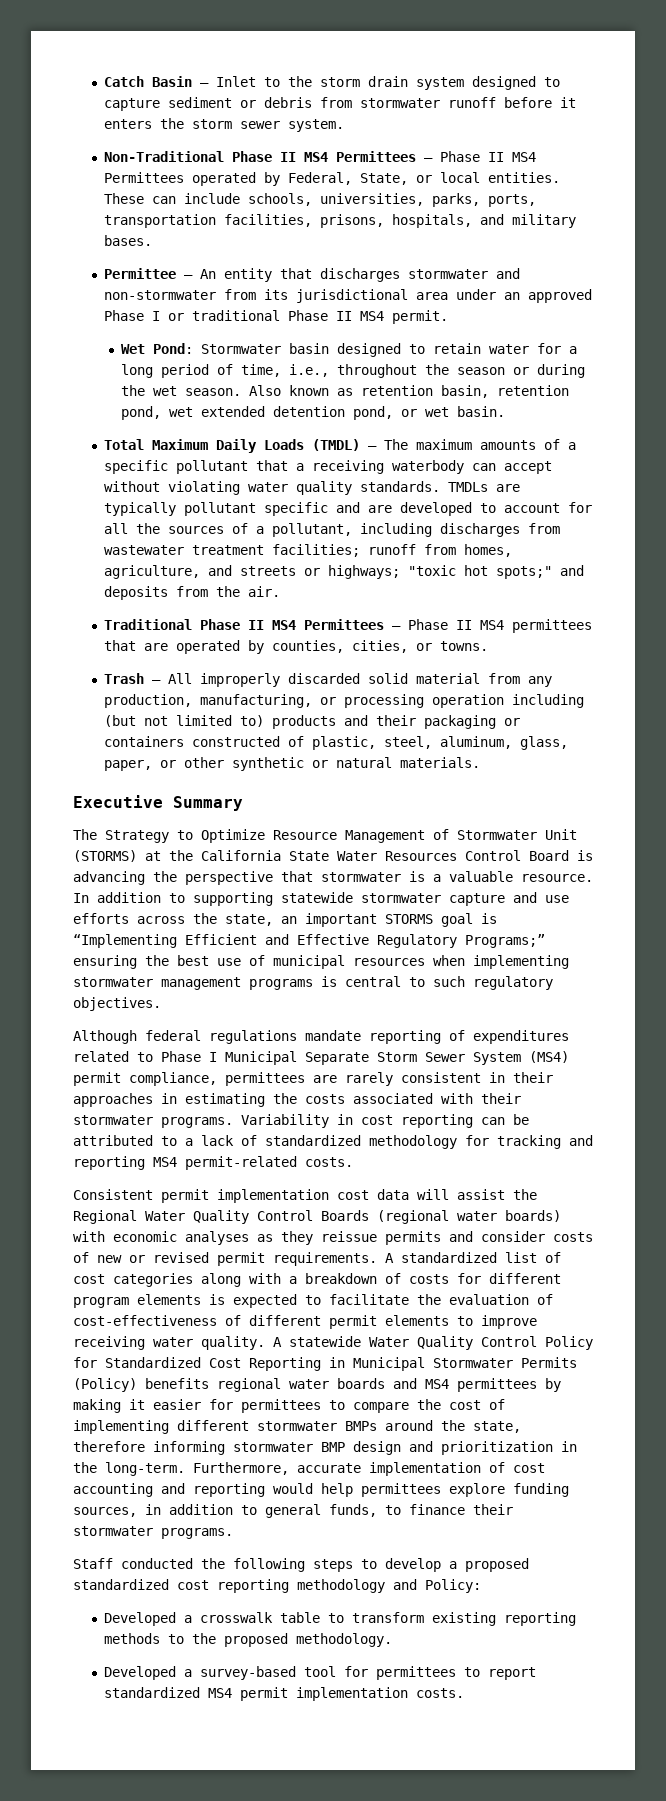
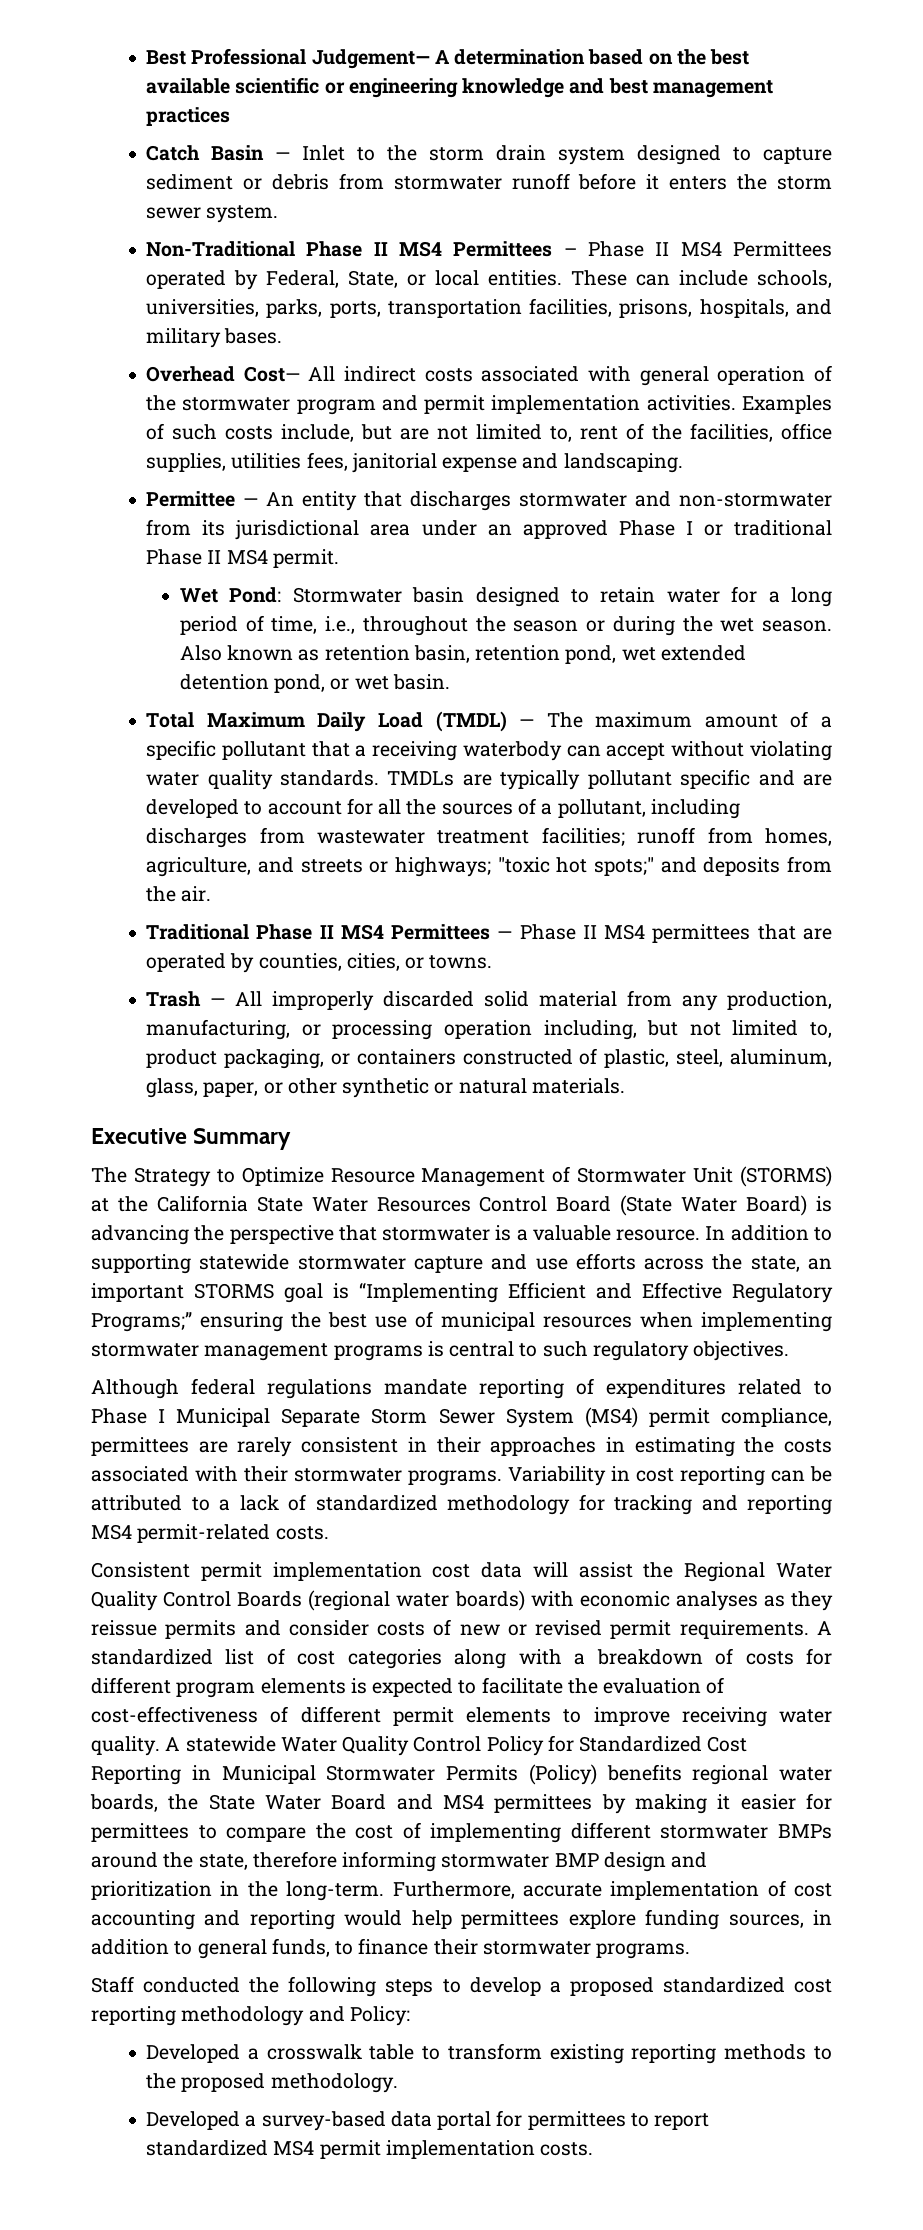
+ Best Professional Judgement— A determination based on the best available scientific or engineering knowledge and best management practices
+ Overhead Cost— All indirect costs associated with general operation of the stormwater program and permit implementation activities. Examples of such costs include, but are not limited to, rent of the facilities, office supplies, utilities fees, janitorial expense and landscaping.
- Total Maximum Daily Loads (TMDL) — The maximum amounts of a specific pollutant that a receiving waterbody can accept without violating water quality standards.
+ Total Maximum Daily Load (TMDL) — The maximum amount of a specific pollutant that a receiving waterbody can accept without violating water quality standards.
- Trash — All improperly discarded solid material from any production, manufacturing, or processing operation including (but not limited to) products and their packaging or containers constructed of plastic, steel, aluminum, glass, paper, or other synthetic or natural materials.
+ Trash — All improperly discarded solid material from any production, manufacturing, or processing operation including, but not limited to, product packaging, or containers constructed of plastic, steel, aluminum, glass, paper, or other synthetic or natural materials.
- The Strategy to Optimize Resource Management of Stormwater Unit (STORMS) at the California State Water Resources Control Board is advancing the perspective that stormwater is a valuable resource.
+ The Strategy to Optimize Resource Management of Stormwater Unit (STORMS) at the California State Water Resources Control Board (State Water Board) is advancing the perspective that stormwater is a valuable resource.
- A statewide Water Quality Control Policy for Standardized Cost Reporting in Municipal Stormwater Permits (Policy) benefits regional water boards and MS4 permittees by making it easier for permittees to compare the cost of implementing different stormwater BMPs around the state, therefore informing stormwater BMP design and prioritization in the long-term.
+ A statewide Water Quality Control Policy for Standardized Cost Reporting in Municipal Stormwater Permits (Policy) benefits regional water boards, the State Water Board and MS4 permittees by making it easier for permittees to compare the cost of implementing different stormwater BMPs around the state, therefore informing stormwater BMP design and prioritization in the long-term.
- Developed a survey-based tool for permittees to report standardized MS4 permit implementation costs.
+ Developed a survey-based data portal for permittees to report standardized MS4 permit implementation costs.

